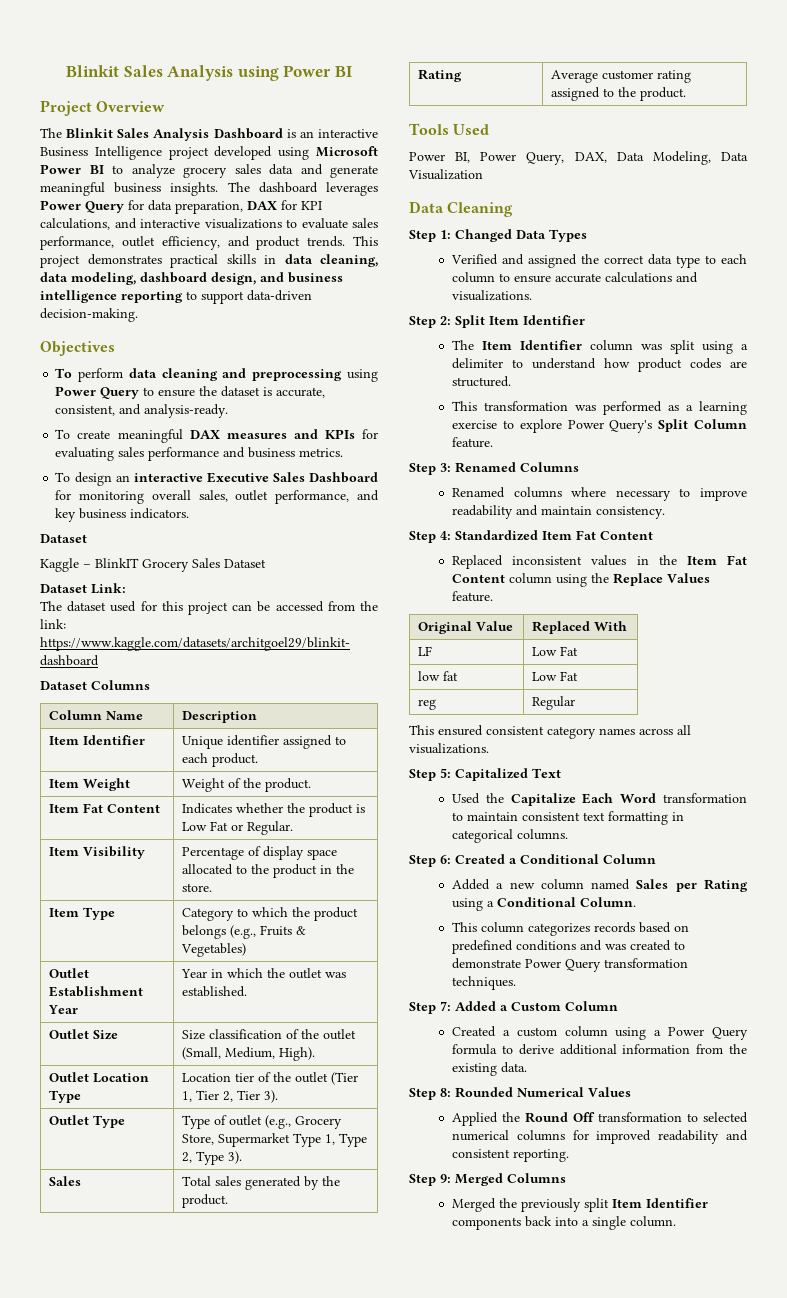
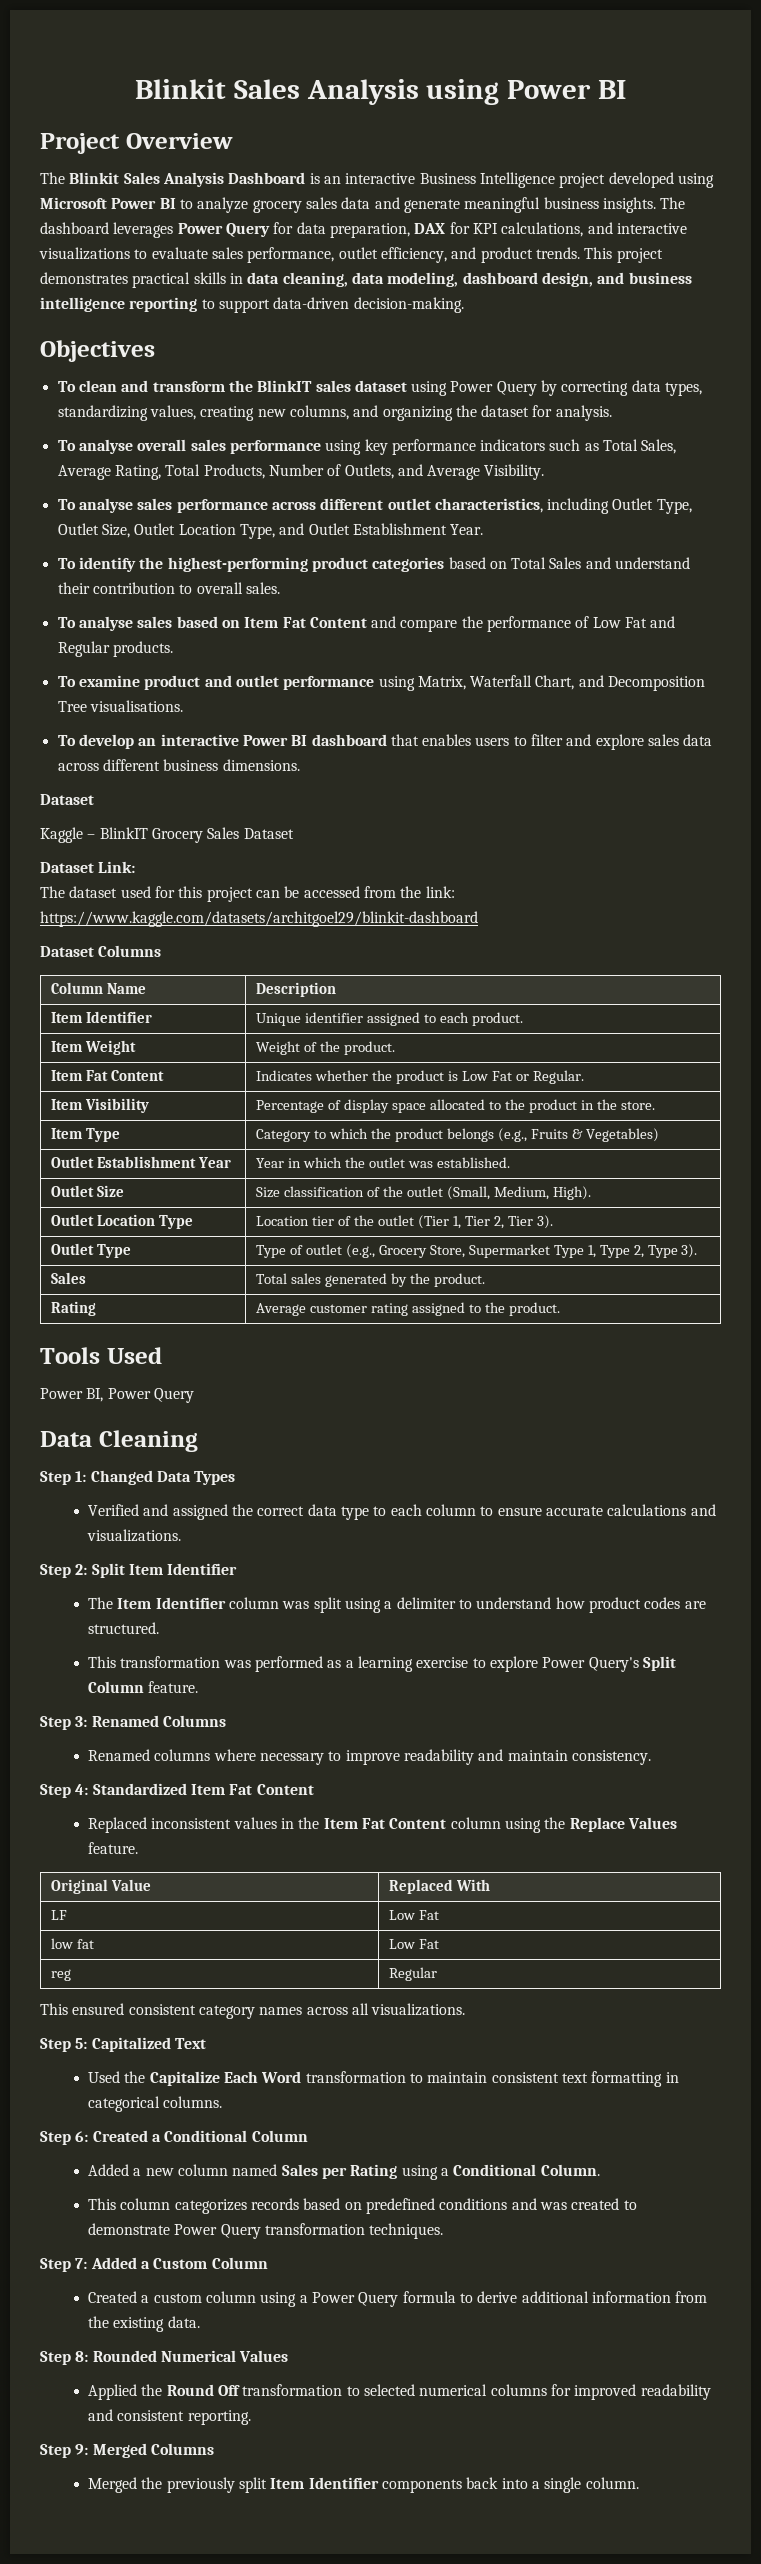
- To perform data cleaning and preprocessing using Power Query to ensure the dataset is accurate, consistent, and analysis-ready.
- To create meaningful DAX measures and KPIs for evaluating sales performance and business metrics.
- To design an interactive Executive Sales Dashboard for monitoring overall sales, outlet performance, and key business indicators.
+ To clean and transform the BlinkIT sales dataset using Power Query by correcting data types, standardizing values, creating new columns, and organizing the dataset for analysis.
+ To analyse overall sales performance using key performance indicators such as Total Sales, Average Rating, Total Products, Number of Outlets, and Average Visibility.
+ To analyse sales performance across different outlet characteristics, including Outlet Type, Outlet Size, Outlet Location Type, and Outlet Establishment Year.
+ To identify the highest-performing product categories based on Total Sales and understand their contribution to overall sales.
+ To analyse sales based on Item Fat Content and compare the performance of Low Fat and Regular products.
+ To examine product and outlet performance using Matrix, Waterfall Chart, and Decomposition Tree visualisations.
+ To develop an interactive Power BI dashboard that enables users to filter and explore sales data across different business dimensions.
- Power BI, Power Query, DAX, Data Modeling, Data Visualization
+ Power BI, Power Query

